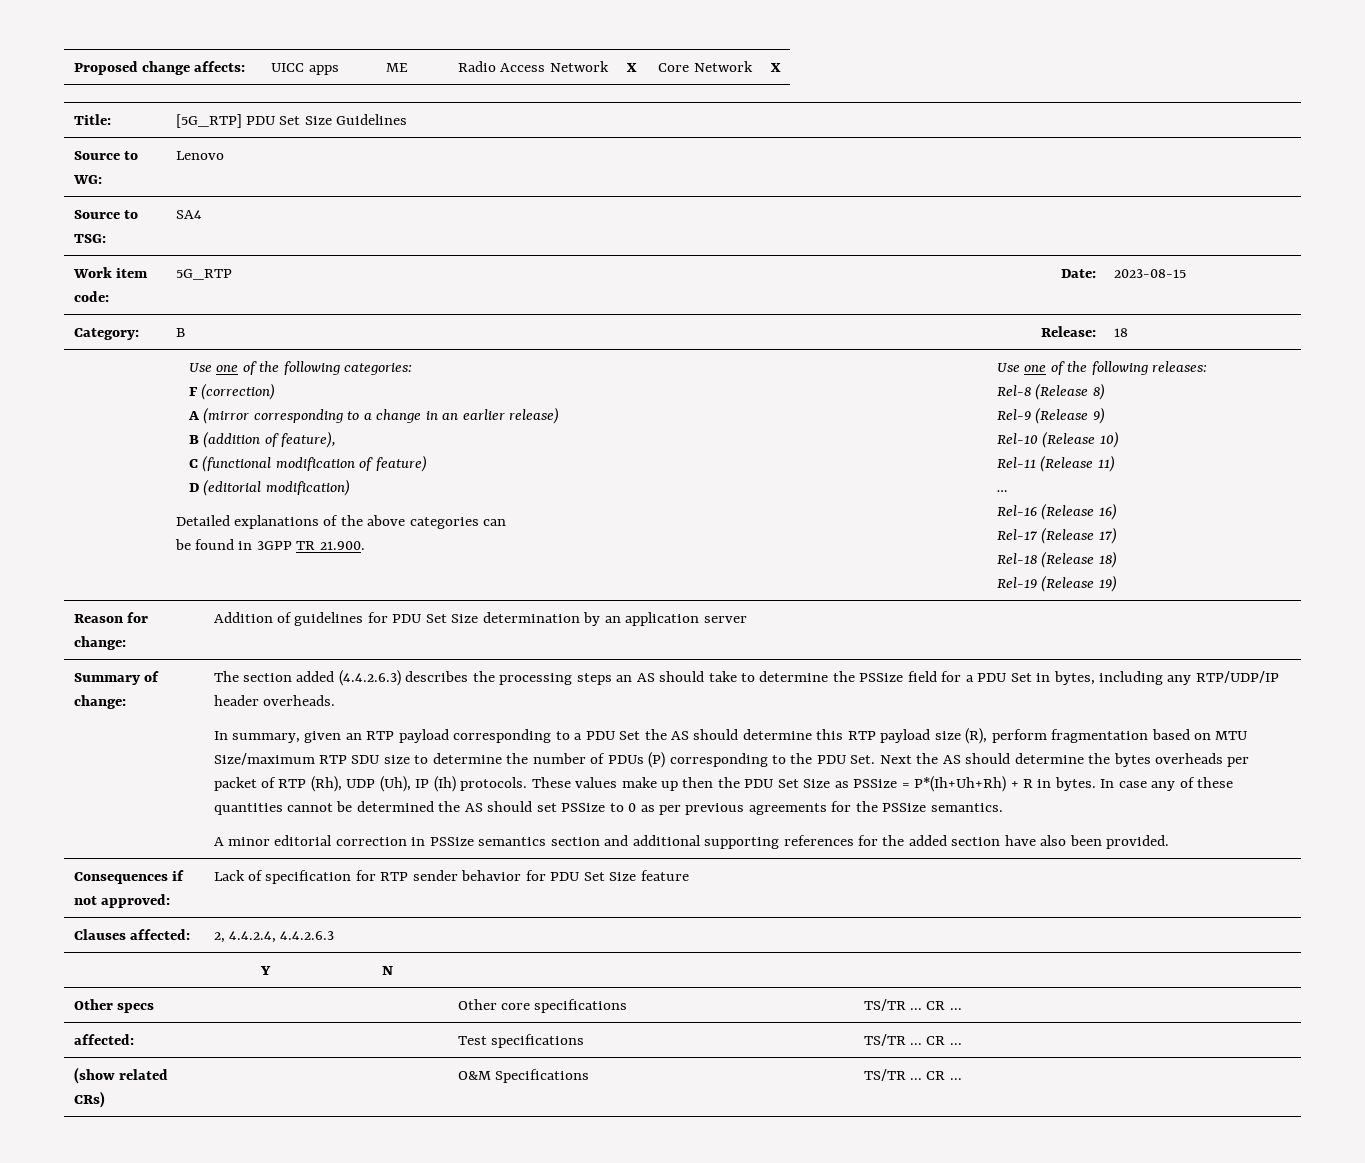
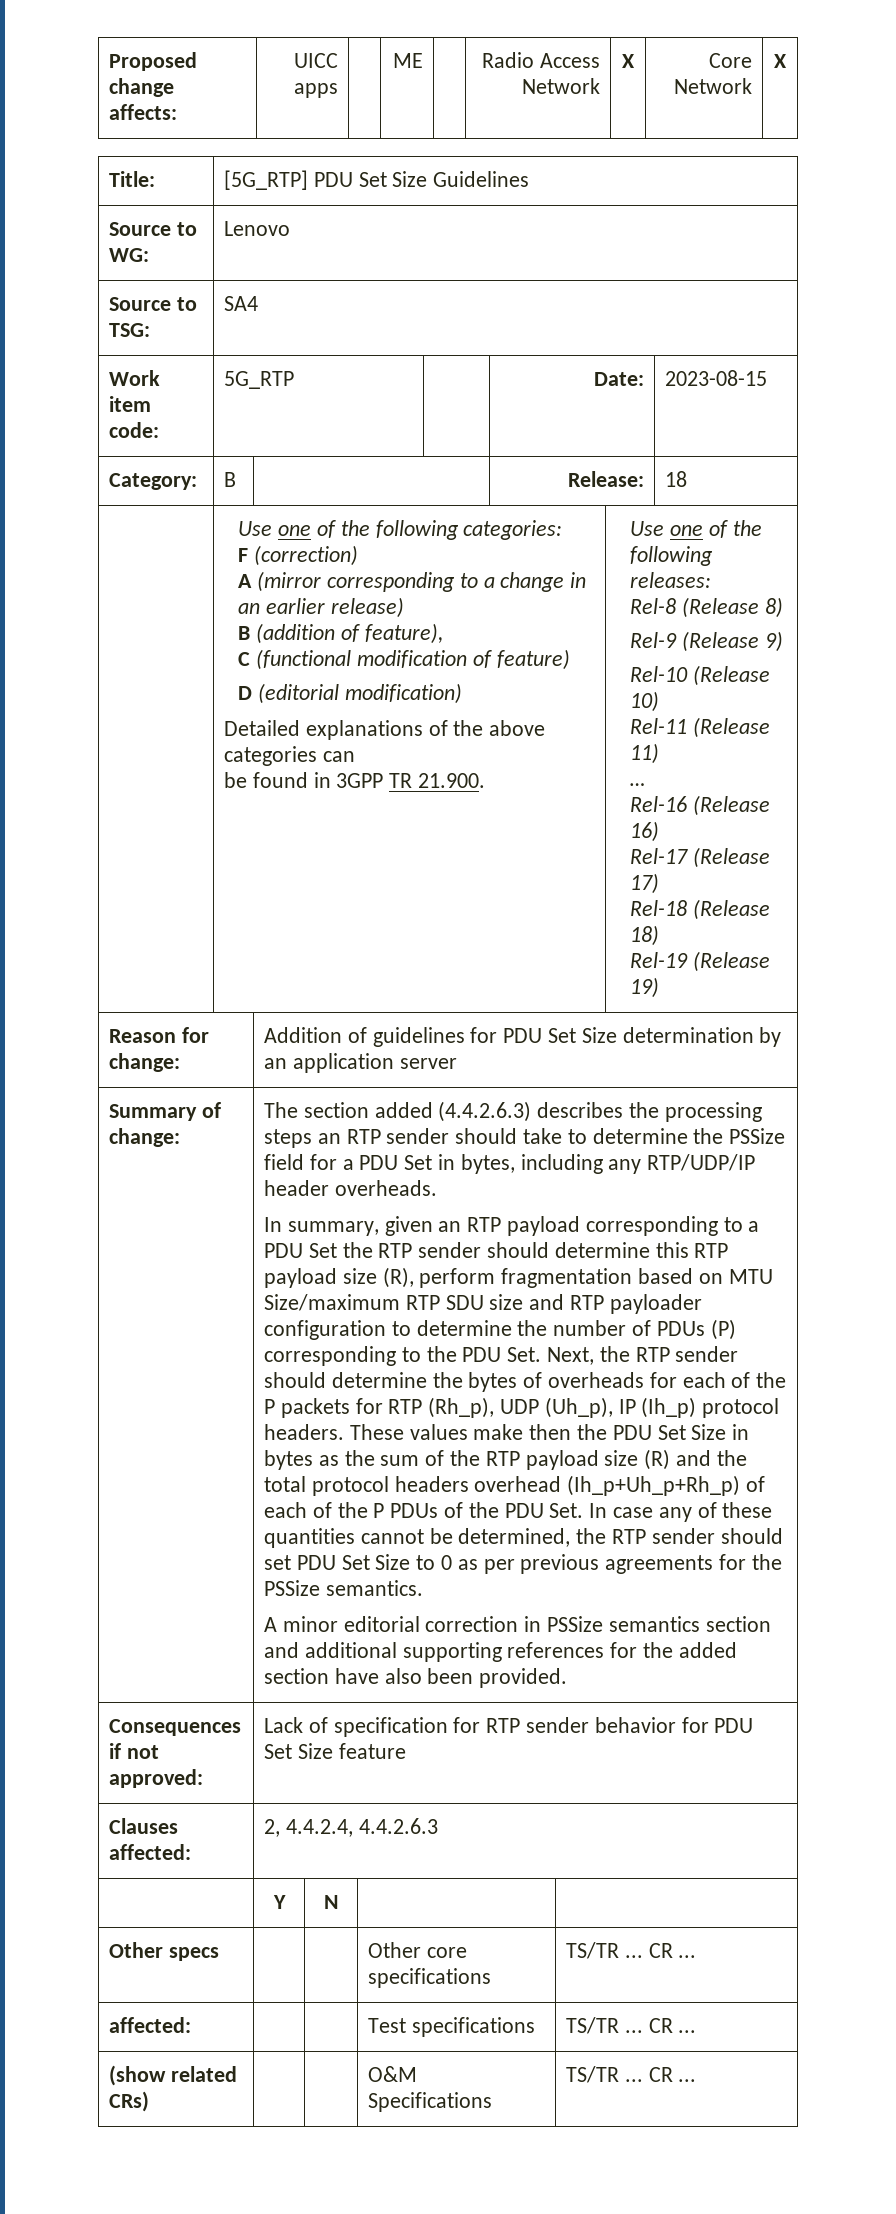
- The section added (4.4.2.6.3) describes the processing steps an AS should take to determine the PSSize field for a PDU Set in bytes, including any RTP/UDP/IP header overheads.
+ The section added (4.4.2.6.3) describes the processing steps an RTP sender should take to determine the PSSize field for a PDU Set in bytes, including any RTP/UDP/IP header overheads.
- In summary, given an RTP payload corresponding to a PDU Set the AS should determine this RTP payload size (R), perform fragmentation based on MTU Size/maximum RTP SDU size to determine the number of PDUs (P) corresponding to the PDU Set. Next the AS should determine the bytes overheads per packet of RTP (Rh), UDP (Uh), IP (Ih) protocols.
+ In summary, given an RTP payload corresponding to a PDU Set the RTP sender should determine this RTP payload size (R), perform fragmentation based on MTU Size/maximum RTP SDU size and RTP payloader configuration to determine the number of PDUs (P) corresponding to the PDU Set. Next, the RTP sender should determine the bytes of overheads for each of the P packets for RTP (Rh_p), UDP (Uh_p), IP (Ih_p) protocol headers.
- These values make up then the PDU Set Size as PSSize = P*(Ih+Uh+Rh) + R in bytes. In case any of these quantities cannot be determined the AS should set PSSize to 0 as per previous agreements for the PSSize semantics.
+ These values make then the PDU Set Size in bytes as the sum of the RTP payload size (R) and the total protocol headers overhead (Ih_p+Uh_p+Rh_p) of each of the P PDUs of the PDU Set. In case any of these quantities cannot be determined, the RTP sender should set PDU Set Size to 0 as per previous agreements for the PSSize semantics.

